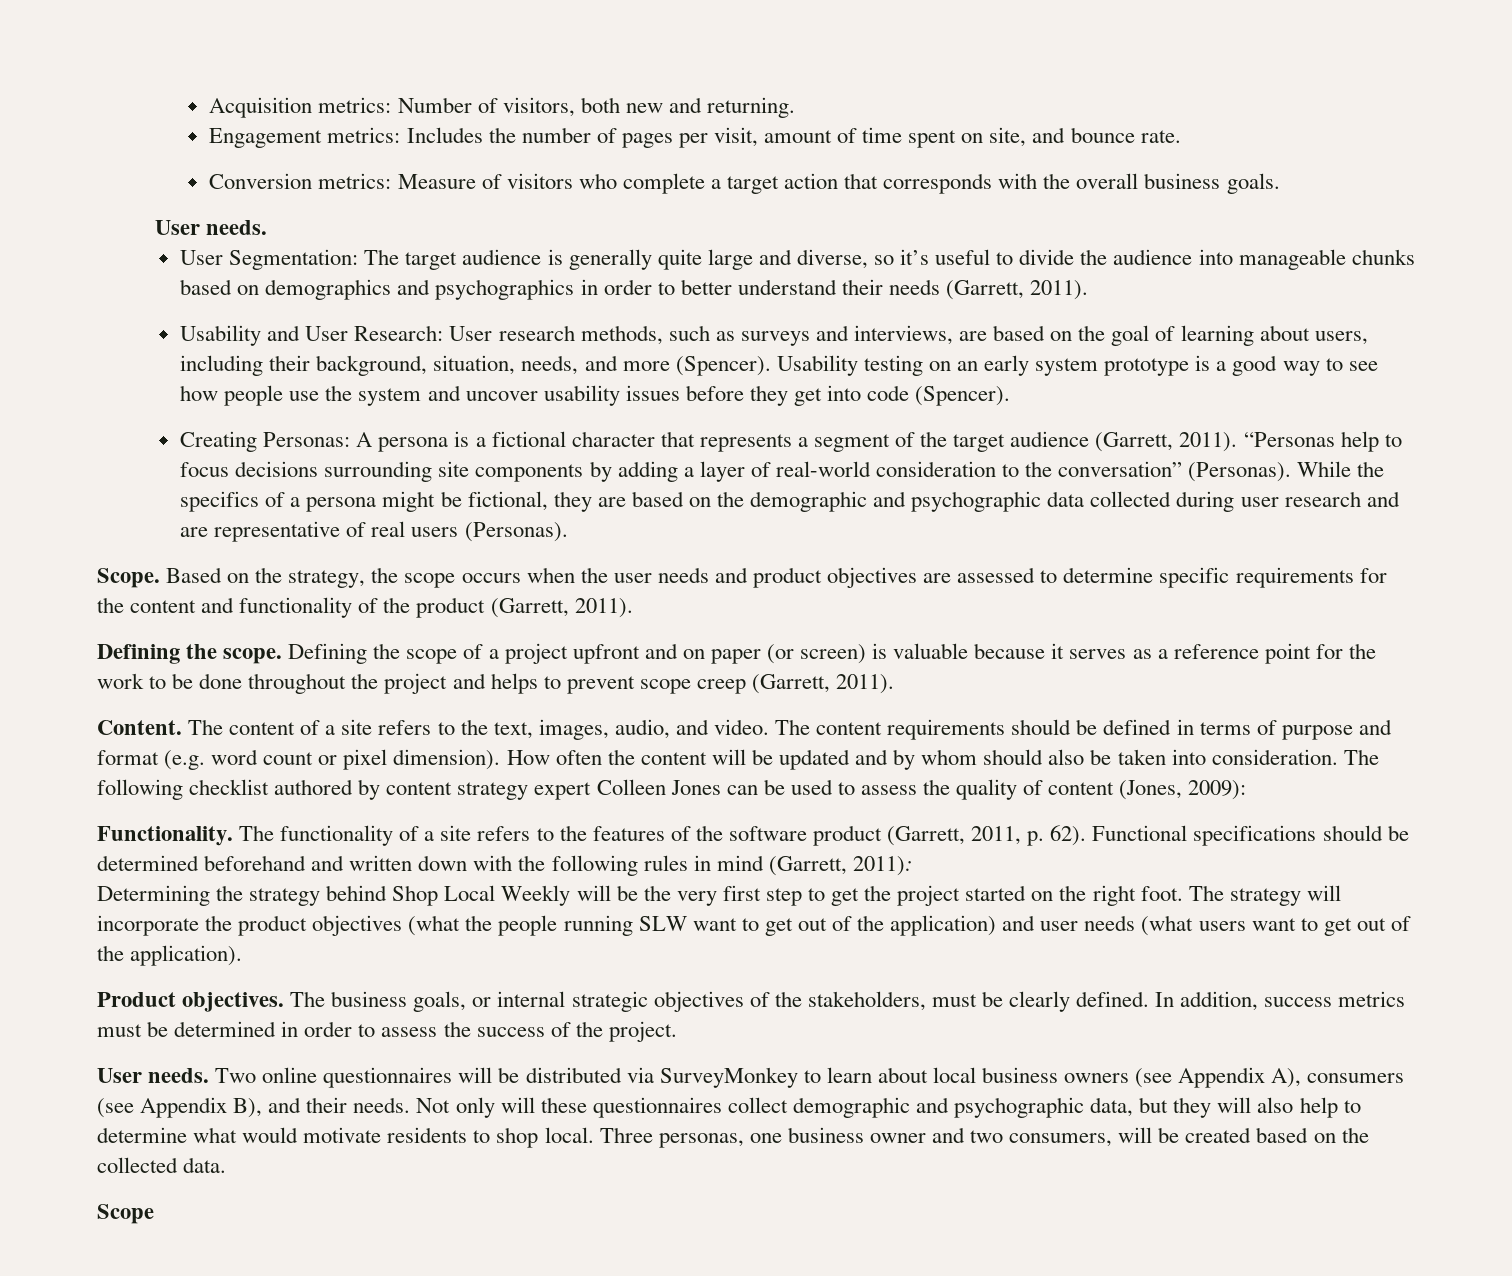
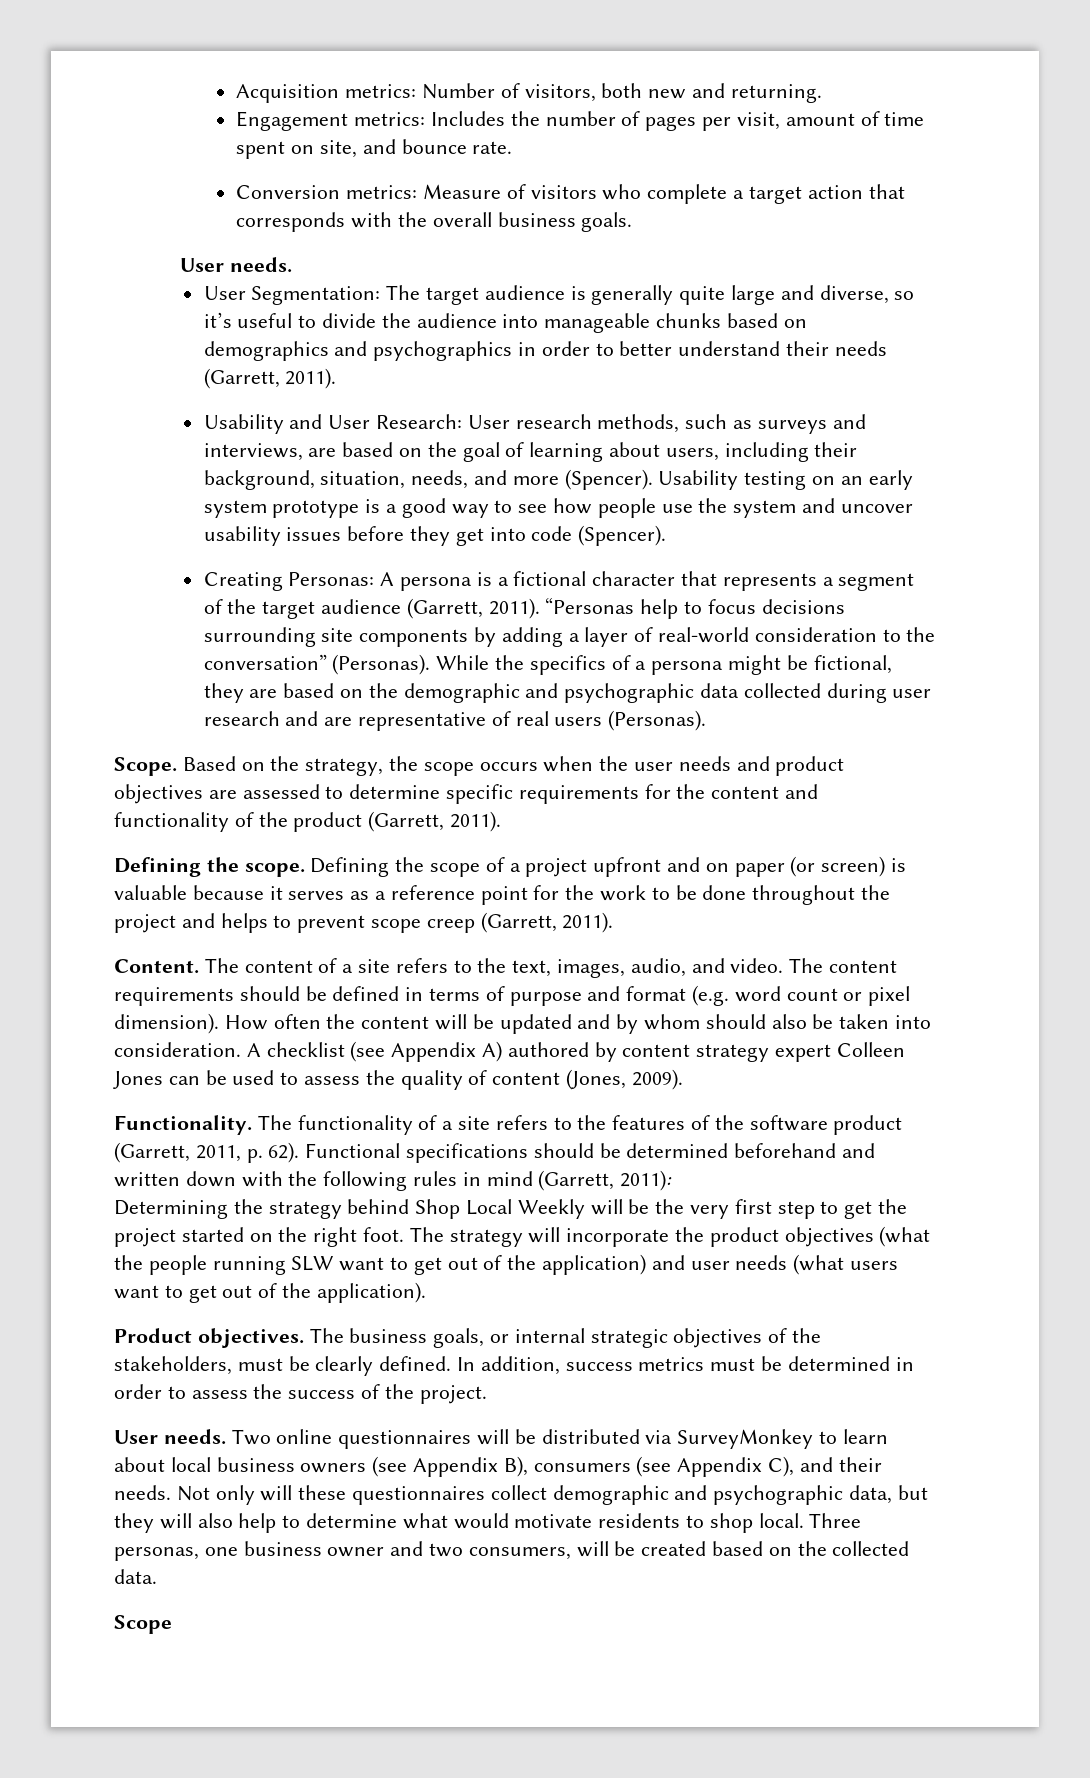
- The following checklist authored by content strategy expert Colleen Jones can be used to assess the quality of content (Jones, 2009):
+ A checklist (see Appendix A) authored by content strategy expert Colleen Jones can be used to assess the quality of content (Jones, 2009).
- Two online questionnaires will be distributed via SurveyMonkey to learn about local business owners (see Appendix A), consumers (see Appendix B), and their needs.
+ Two online questionnaires will be distributed via SurveyMonkey to learn about local business owners (see Appendix B), consumers (see Appendix C), and their needs.

